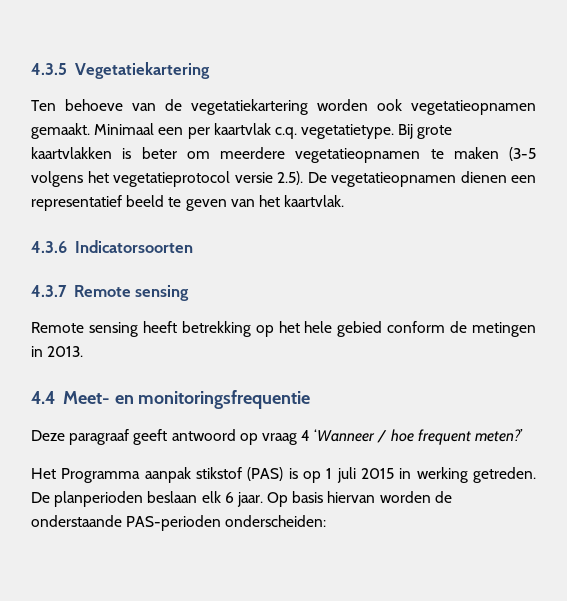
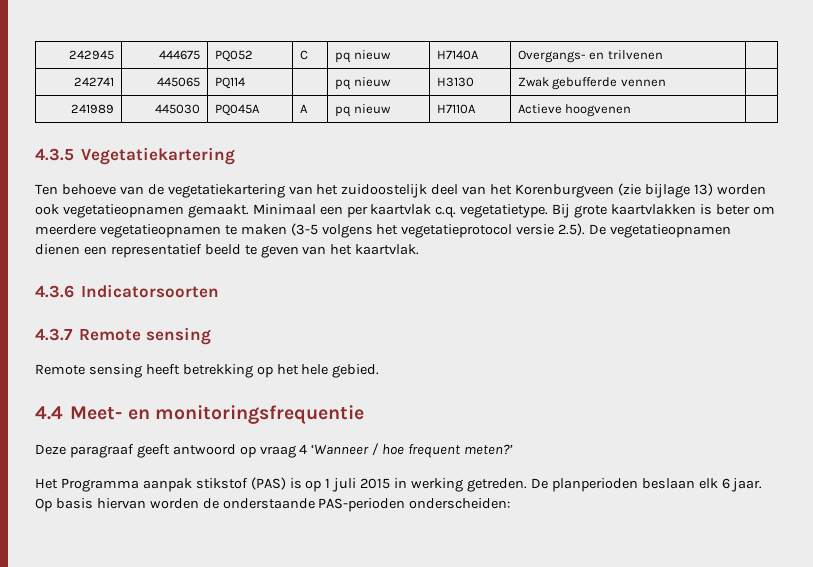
+ 242945 | 444675 | PQ052 | C | pq nieuw | H7140A | Overgangs- en trilvenen |
+ 242741 | 445065 | PQ114 | | pq nieuw | H3130 | Zwak gebufferde vennen |
+ 241989 | 445030 | PQ045A | A | pq nieuw | H7110A | Actieve hoogvenen |
- Ten behoeve van de vegetatiekartering worden ook vegetatieopnamen gemaakt.
+ Ten behoeve van de vegetatiekartering van het zuidoostelijk deel van het Korenburgveen (zie bijlage 13) worden ook vegetatieopnamen gemaakt.
- Remote sensing heeft betrekking op het hele gebied conform de metingen in 2013.
+ Remote sensing heeft betrekking op het hele gebied.

